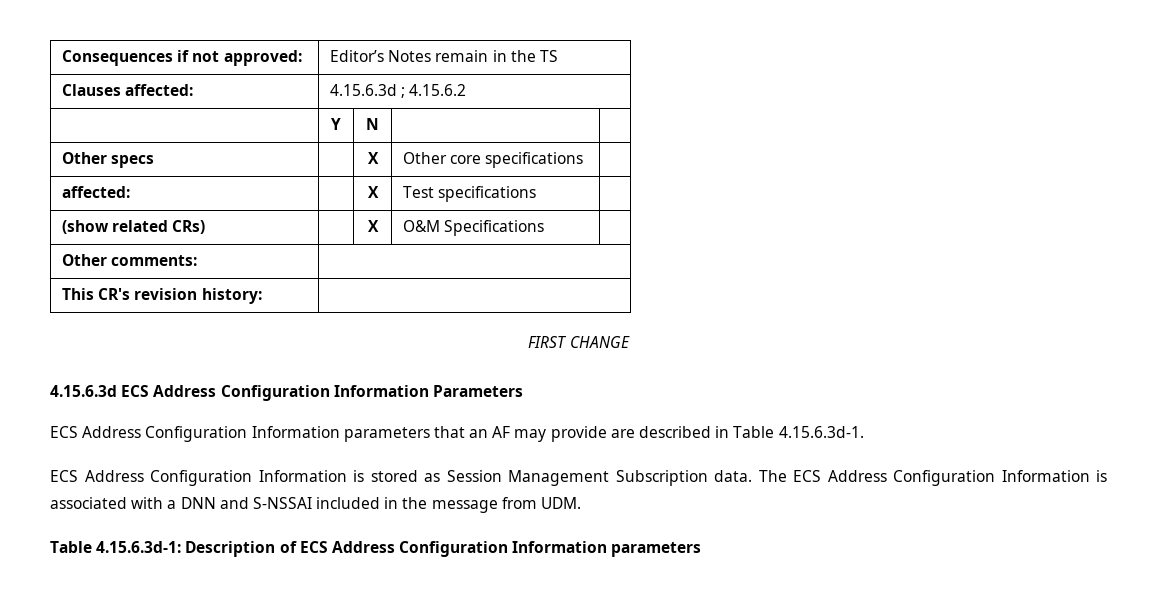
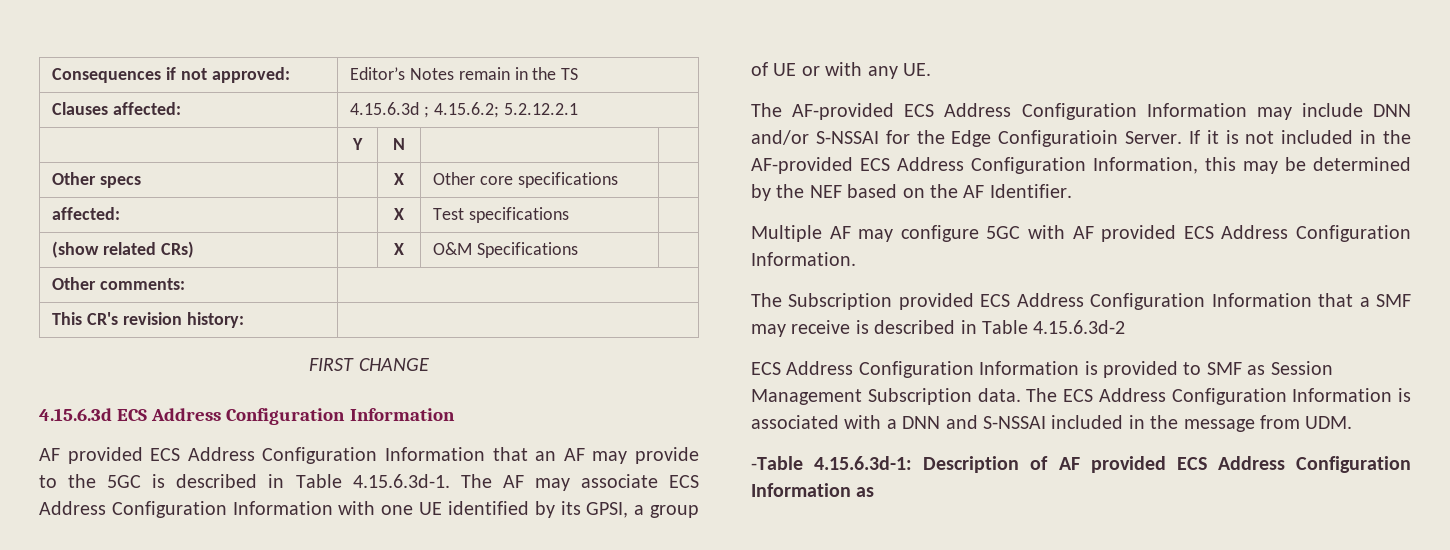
- Clauses affected: | 4.15.6.3d ; 4.15.6.2
+ Clauses affected: | 4.15.6.3d ; 4.15.6.2; 5.2.12.2.1
- 4.15.6.3d ECS Address Configuration Information Parameters
- ECS Address Configuration Information parameters that an AF may provide are described in Table 4.15.6.3d-1.
- ECS Address Configuration Information is stored as Session Management Subscription data.
+ 4.15.6.3d ECS Address Configuration Information
+ AF provided ECS Address Configuration Information that an AF may provide to the 5GC is described in Table 4.15.6.3d-1. The AF may associate ECS Address Configuration Information with one UE identified by its GPSI, a group of UE or with any UE.
+ The AF-provided ECS Address Configuration Information may include DNN and/or S-NSSAI for the Edge Configuratioin Server. If it is not included in the AF-provided ECS Address Configuration Information, this may be determined by the NEF based on the AF Identifier.
+ Multiple AF may configure 5GC with AF provided ECS Address Configuration Information.
+ The Subscription provided ECS Address Configuration Information that a SMF may receive is described in Table 4.15.6.3d-2
+ ECS Address Configuration Information is provided to SMF as Session Management Subscription data.
- Table 4.15.6.3d-1: Description of ECS Address Configuration Information parameters
+ -Table 4.15.6.3d-1: Description of AF provided ECS Address Configuration Information as

